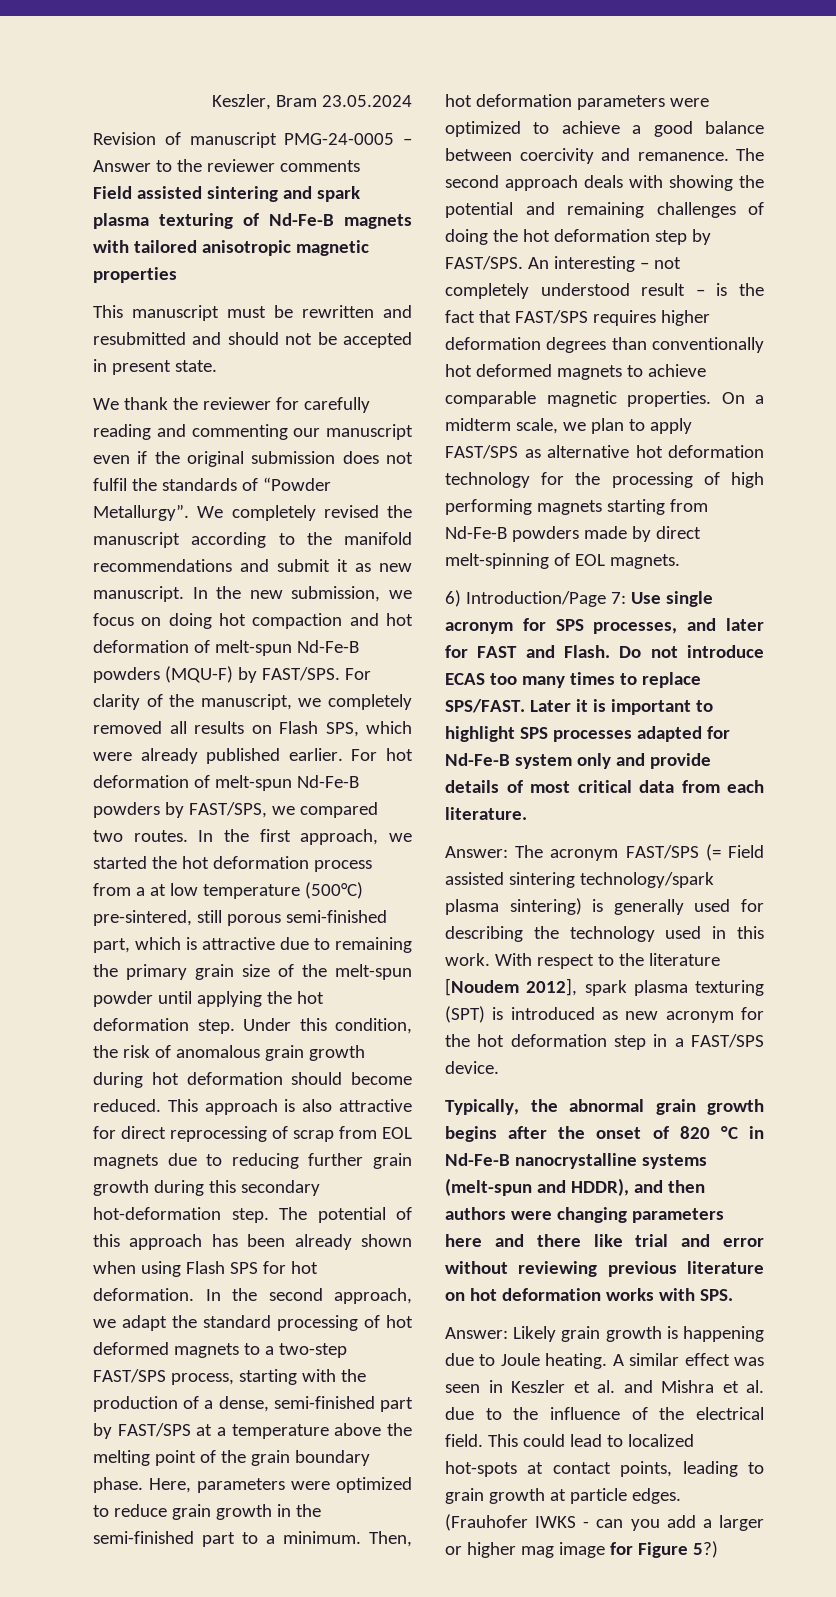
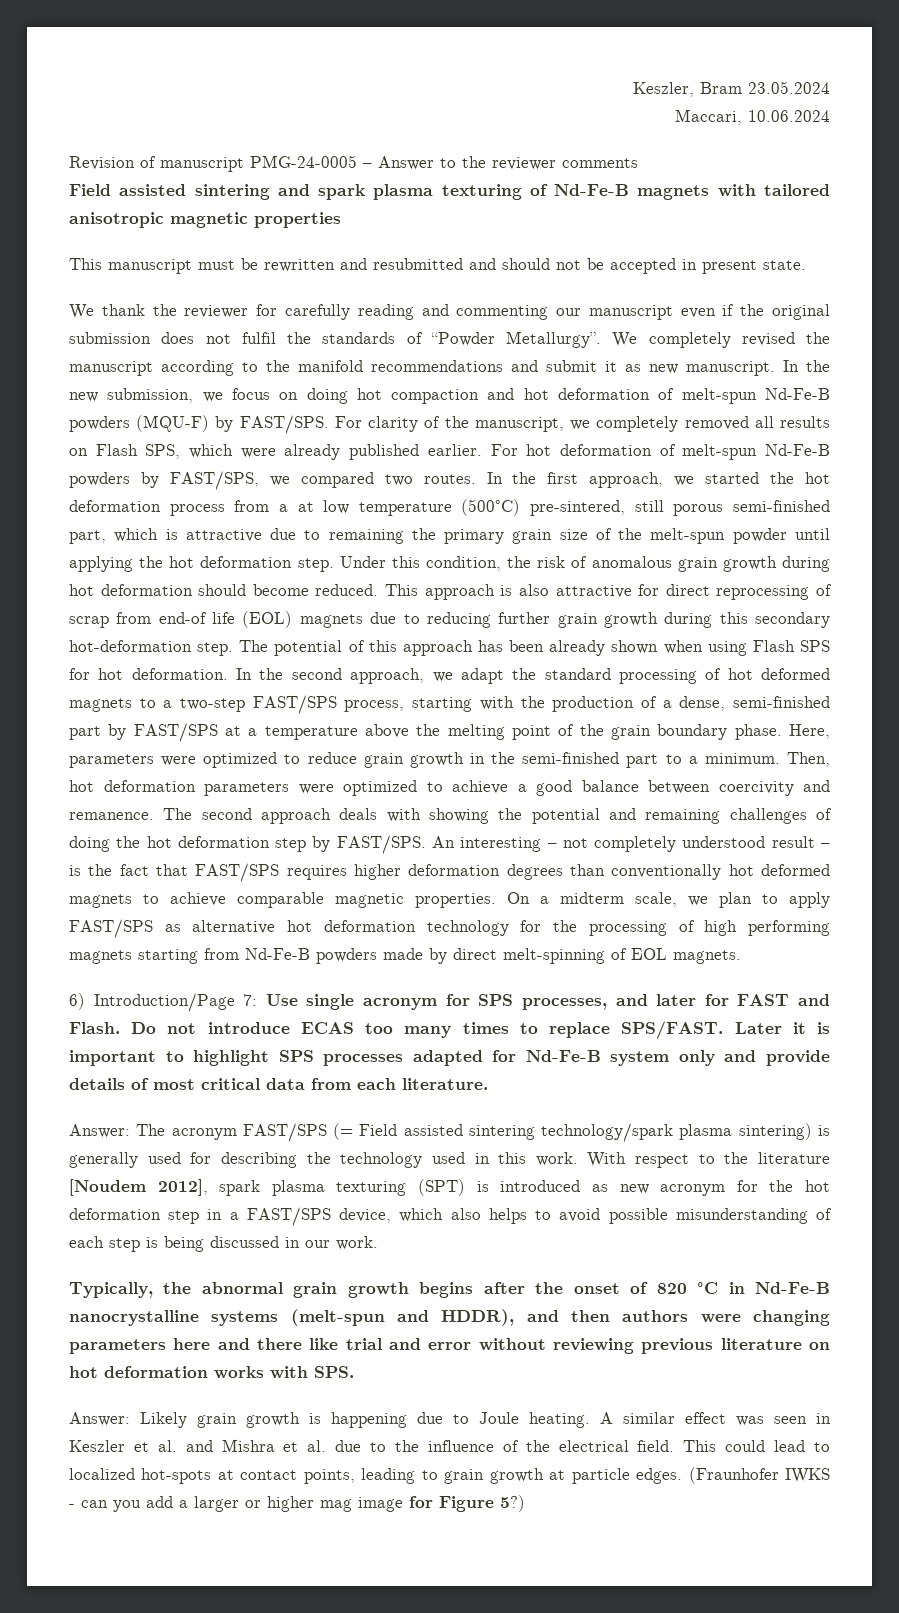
+ Maccari, 10.06.2024
- This approach is also attractive for direct reprocessing of scrap from EOL magnets due to reducing further grain growth during this secondary hot-deformation step.
+ This approach is also attractive for direct reprocessing of scrap from end-of life (EOL) magnets due to reducing further grain growth during this secondary hot-deformation step.
- With respect to the literature [Noudem 2012], spark plasma texturing (SPT) is introduced as new acronym for the hot deformation step in a FAST/SPS device.
+ With respect to the literature [Noudem 2012], spark plasma texturing (SPT) is introduced as new acronym for the hot deformation step in a FAST/SPS device, which also helps to avoid possible misunderstanding of each step is being discussed in our work.
- (Frauhofer IWKS - can you add a larger or higher mag image for Figure 5?)
+ (Fraunhofer IWKS - can you add a larger or higher mag image for Figure 5?)

